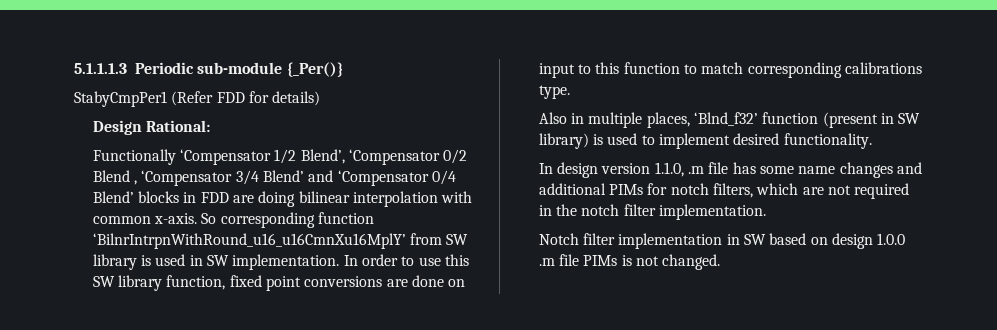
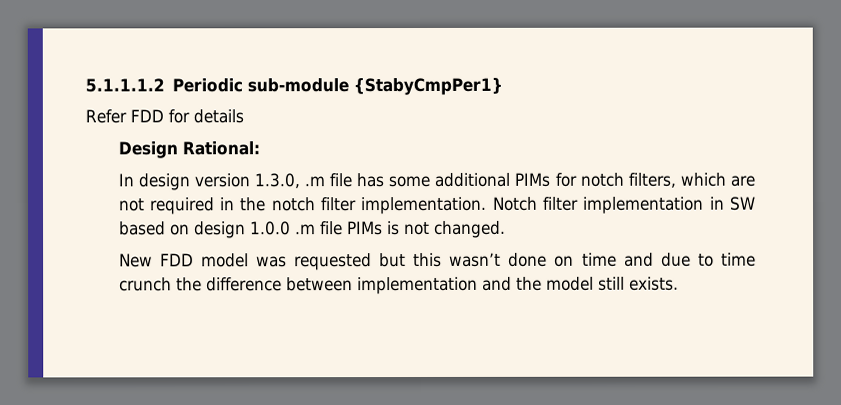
- 5.1.1.1.3 Periodic sub-module {_Per()}
- StabyCmpPer1 (Refer FDD for details)
+ 5.1.1.1.2 Periodic sub-module {StabyCmpPer1}
+ Refer FDD for details
- Functionally ‘Compensator 1/2 Blend’, ‘Compensator 0/2 Blend , ‘Compensator 3/4 Blend’ and ‘Compensator 0/4 Blend’ blocks in FDD are doing bilinear interpolation with common x-axis. So corresponding function ‘BilnrIntrpnWithRound_u16_u16CmnXu16MplY’ from SW library is used in SW implementation. In order to use this SW library function, fixed point conversions are done on input to this function to match corresponding calibrations type.
- Also in multiple places, ‘Blnd_f32’ function (present in SW library) is used to implement desired functionality.
- In design version 1.1.0, .m file has some name changes and additional PIMs for notch filters, which are not required in the notch filter implementation.
- Notch filter implementation in SW based on design 1.0.0 .m file PIMs is not changed.
+ In design version 1.3.0, .m file has some additional PIMs for notch filters, which are not required in the notch filter implementation. Notch filter implementation in SW based on design 1.0.0 .m file PIMs is not changed.
+ New FDD model was requested but this wasn’t done on time and due to time crunch the difference between implementation and the model still exists.

